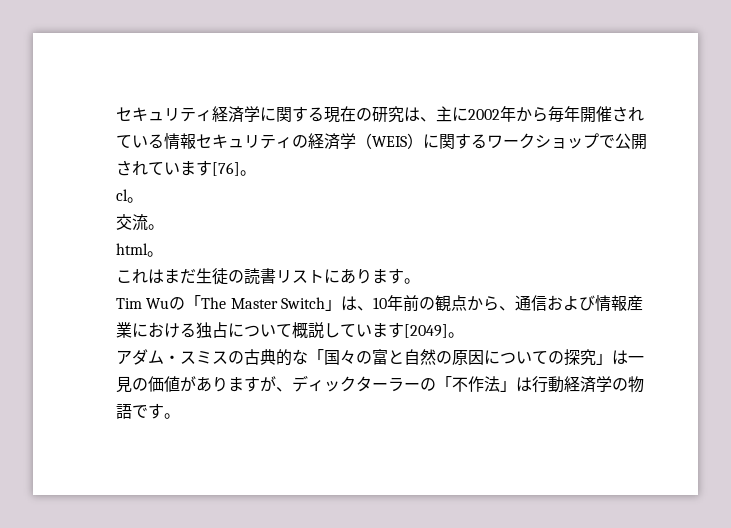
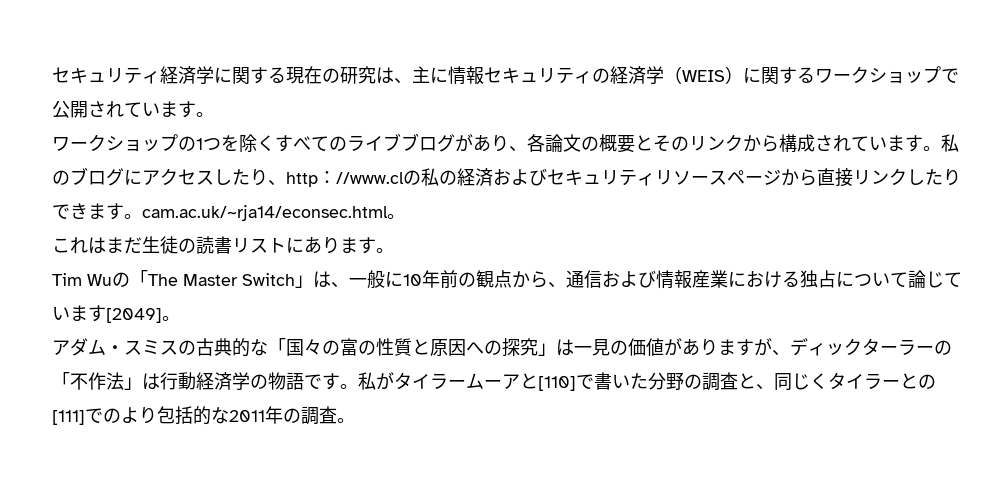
- セキュリティ経済学に関する現在の研究は、主に2002年から毎年開催されている情報セキュリティの経済学（WEIS）に関するワークショップで公開されています[76]。
- cl。
- 交流。
- html。
+ セキュリティ経済学に関する現在の研究は、主に情報セキュリティの経済学（WEIS）に関するワークショップで公開されています。
+ ワークショップの1つを除くすべてのライブブログがあり、各論文の概要とそのリンクから構成されています。私のブログにアクセスしたり、http：//www.clの私の経済およびセキュリティリソースページから直接リンクしたりできます。cam.ac.uk/~rja14/econsec.html。
- Tim Wuの「The Master Switch」は、10年前の観点から、通信および情報産業における独占について概説しています[2049]。
+ Tim Wuの「The Master Switch」は、一般に10年前の観点から、通信および情報産業における独占について論じています[2049]。
- アダム・スミスの古典的な「国々の富と自然の原因についての探究」は一見の価値がありますが、ディックターラーの「不作法」は行動経済学の物語です。
+ アダム・スミスの古典的な「国々の富の性質と原因への探究」は一見の価値がありますが、ディックターラーの「不作法」は行動経済学の物語です。
+ 私がタイラームーアと[110]で書いた分野の調査と、同じくタイラーとの[111]でのより包括的な2011年の調査。

